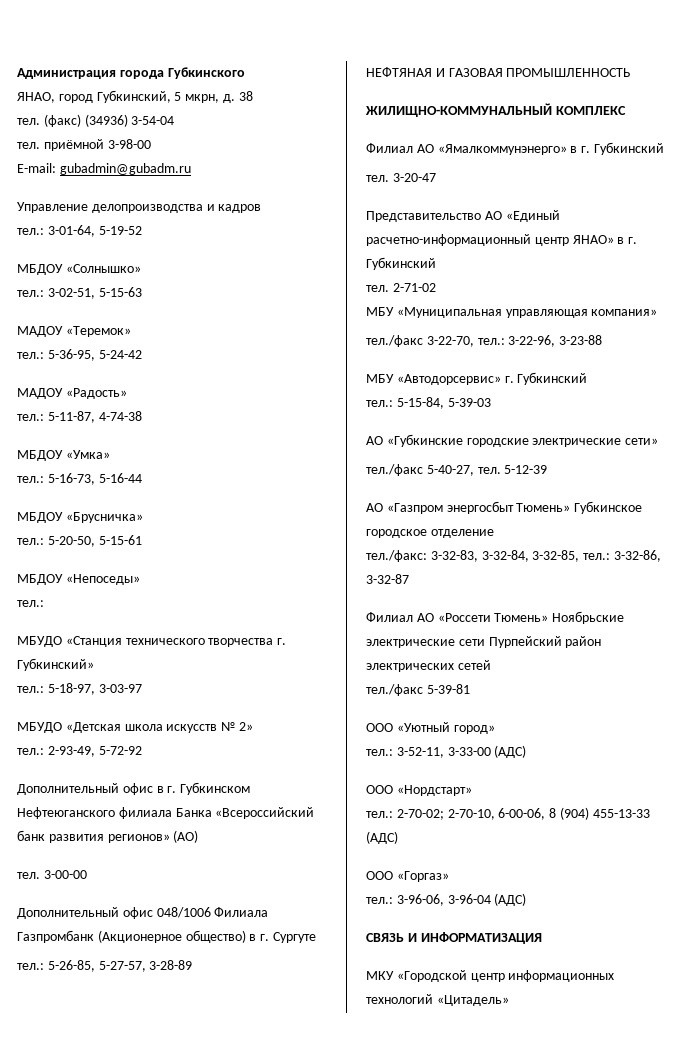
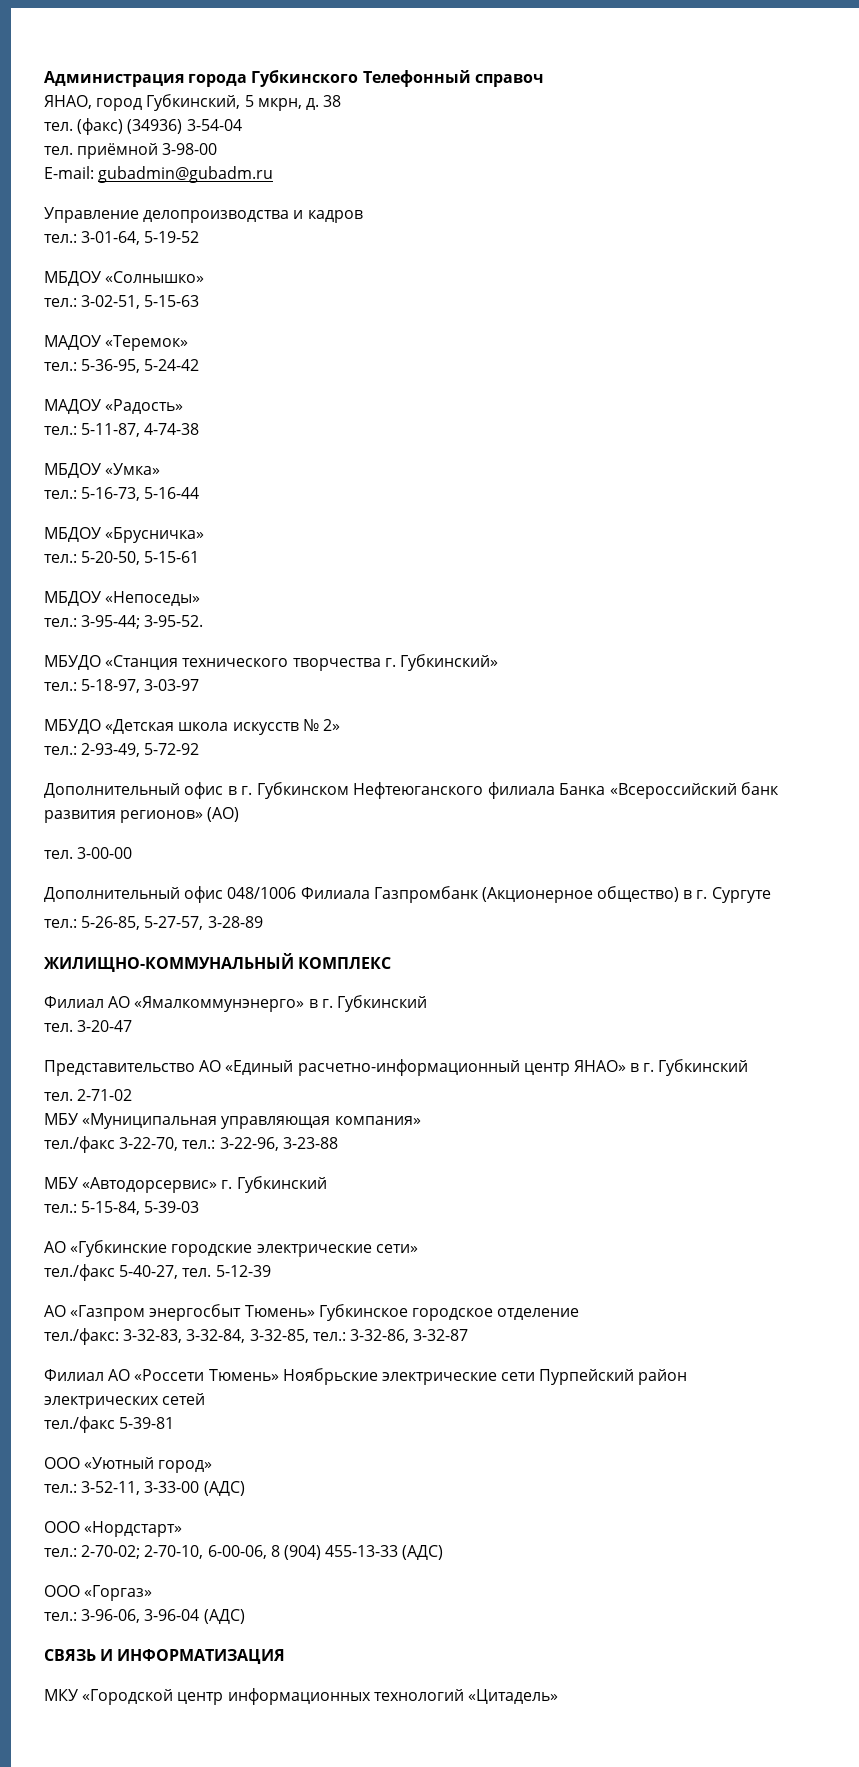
- Администрация города Губкинского
+ Администрация города Губкинского Телефонный справоч
  МБДОУ «Непоседы»
- тел.:
+ тел.: 3-95-44; 3-95-52.
- НЕФТЯНАЯ И ГАЗОВАЯ ПРОМЫШЛЕННОСТЬ

